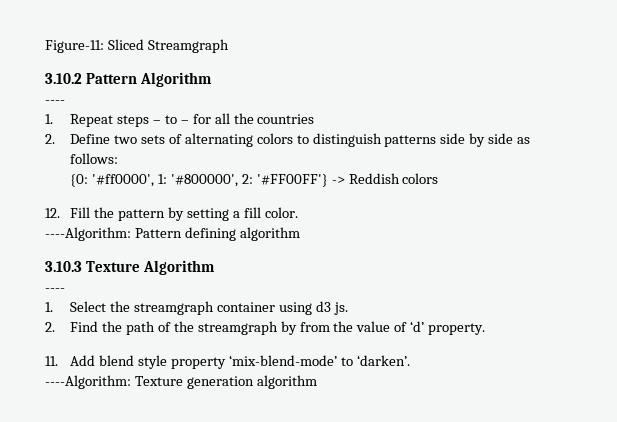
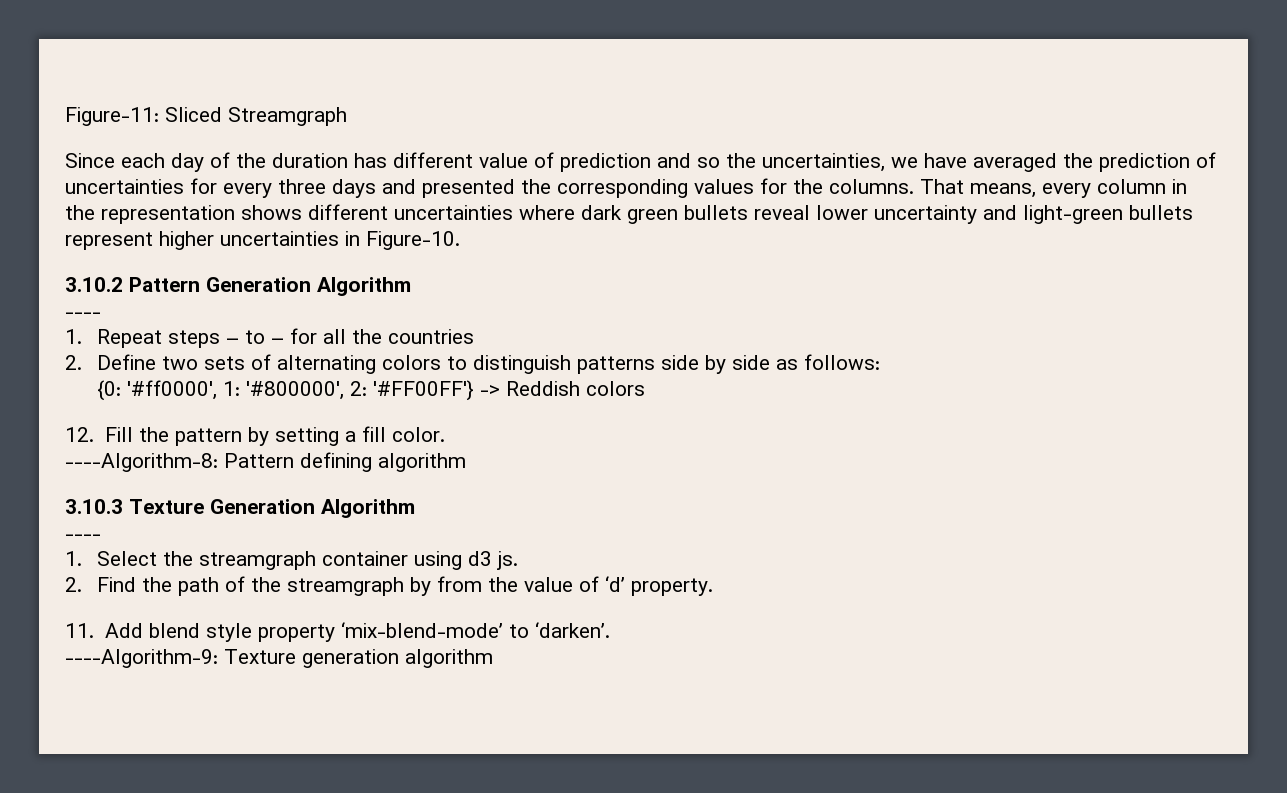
+ Since each day of the duration has different value of prediction and so the uncertainties, we have averaged the prediction of uncertainties for every three days and presented the corresponding values for the columns. That means, every column in the representation shows different uncertainties where dark green bullets reveal lower uncertainty and light-green bullets represent higher uncertainties in Figure-10.
- 3.10.2 Pattern Algorithm
+ 3.10.2 Pattern Generation Algorithm
- ----Algorithm: Pattern defining algorithm
+ ----Algorithm-8: Pattern defining algorithm
- 3.10.3 Texture Algorithm
+ 3.10.3 Texture Generation Algorithm
- ----Algorithm: Texture generation algorithm
+ ----Algorithm-9: Texture generation algorithm

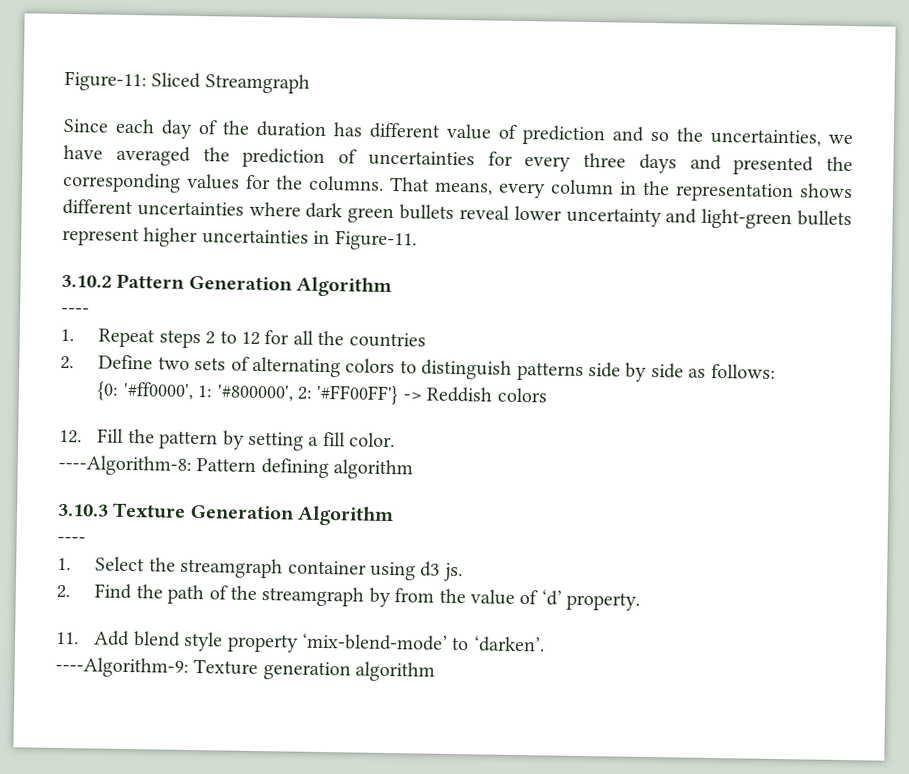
- That means, every column in the representation shows different uncertainties where dark green bullets reveal lower uncertainty and light-green bullets represent higher uncertainties in Figure-10.
+ That means, every column in the representation shows different uncertainties where dark green bullets reveal lower uncertainty and light-green bullets represent higher uncertainties in Figure-11.
- 1. Repeat steps – to – for all the countries
+ 1. Repeat steps 2 to 12 for all the countries

